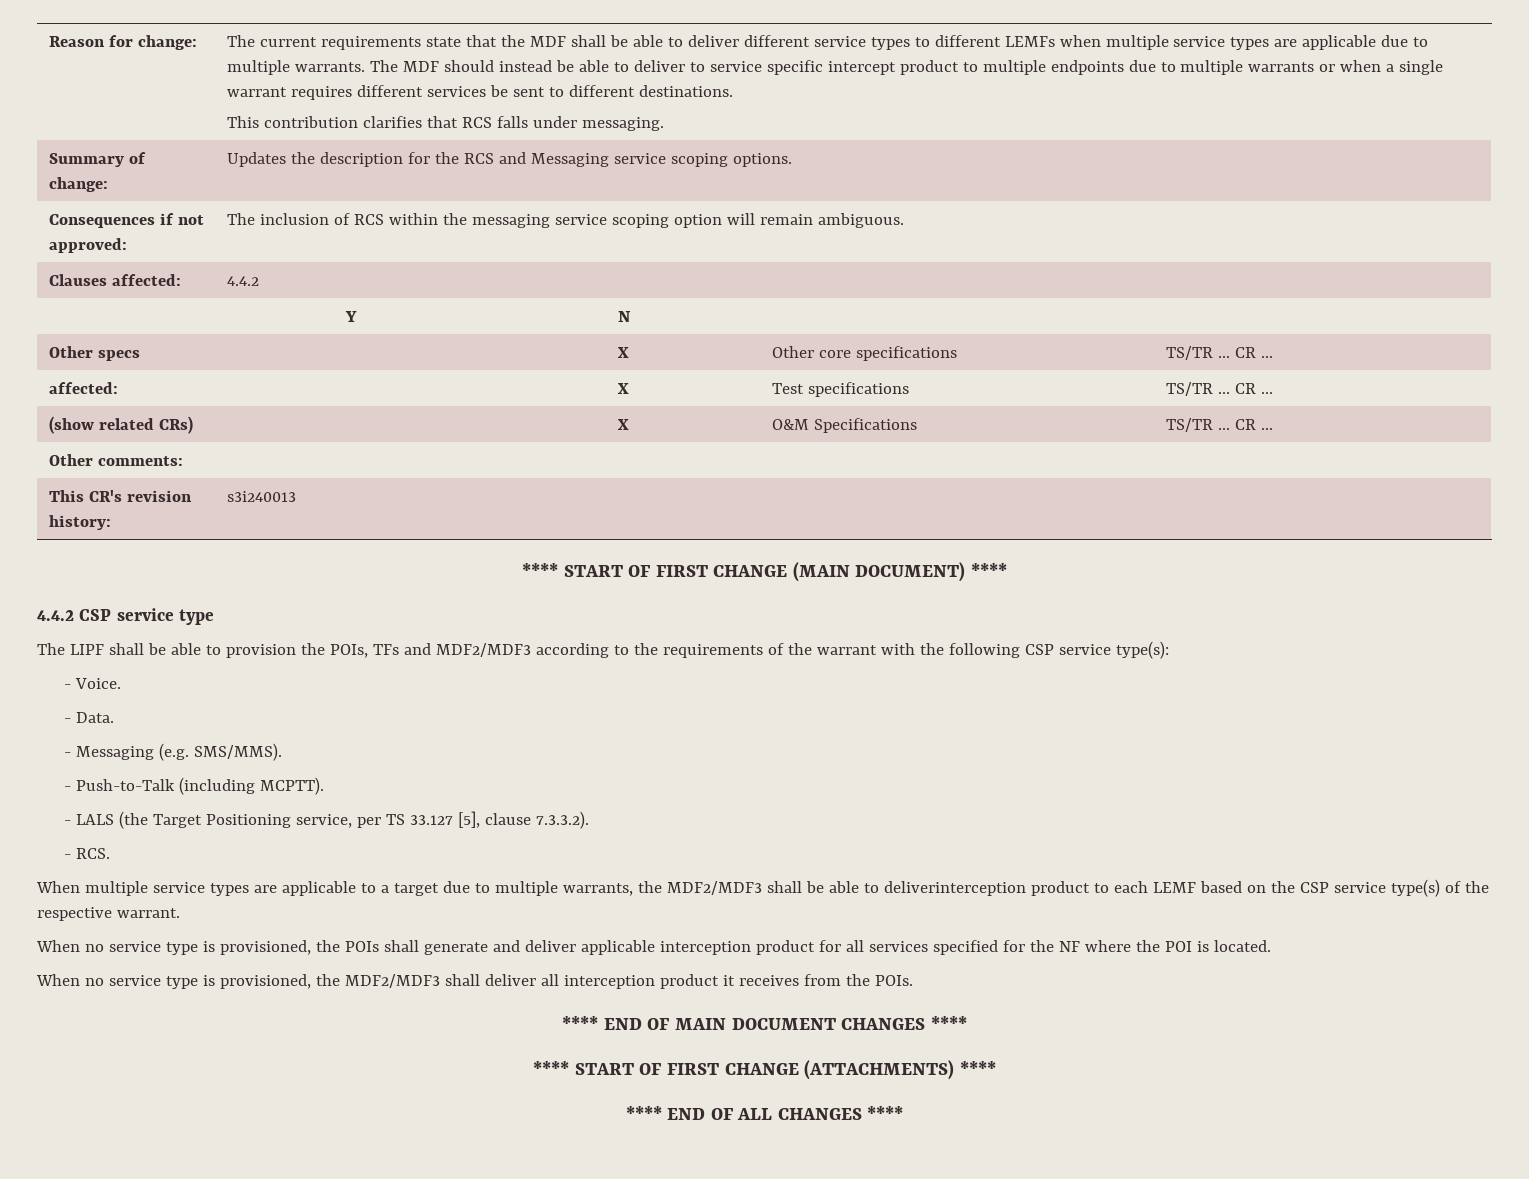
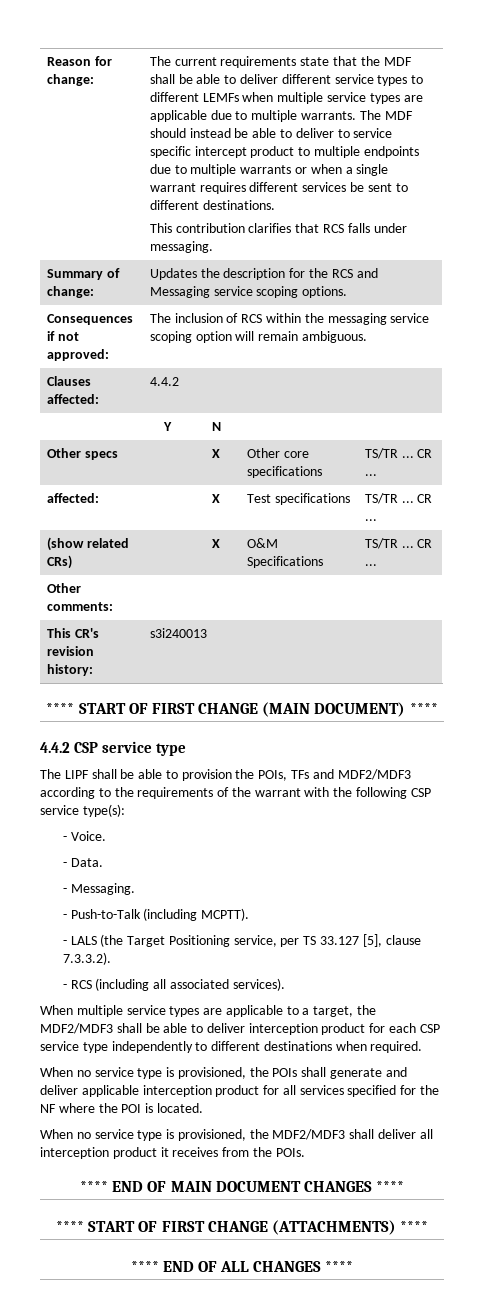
- - Messaging (e.g. SMS/MMS).
+ - Messaging.
- - RCS.
+ - RCS (including all associated services).
- When multiple service types are applicable to a target due to multiple warrants, the MDF2/MDF3 shall be able to deliverinterception product to each LEMF based on the CSP service type(s) of the respective warrant.
+ When multiple service types are applicable to a target, the MDF2/MDF3 shall be able to deliver interception product for each CSP service type independently to different destinations when required.

